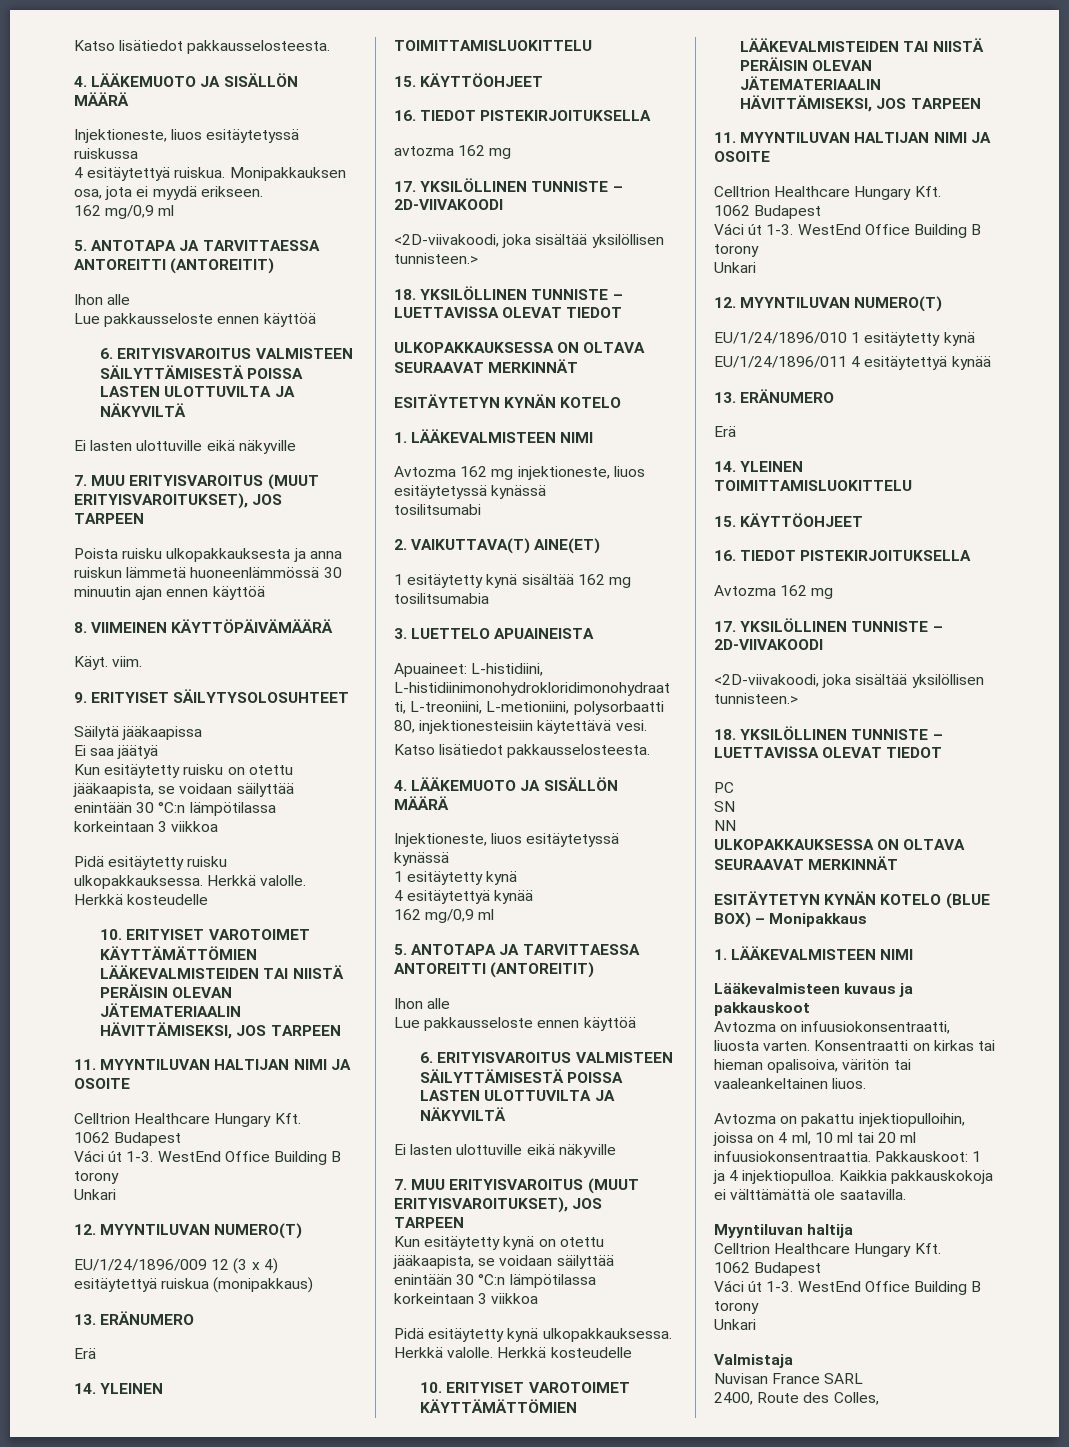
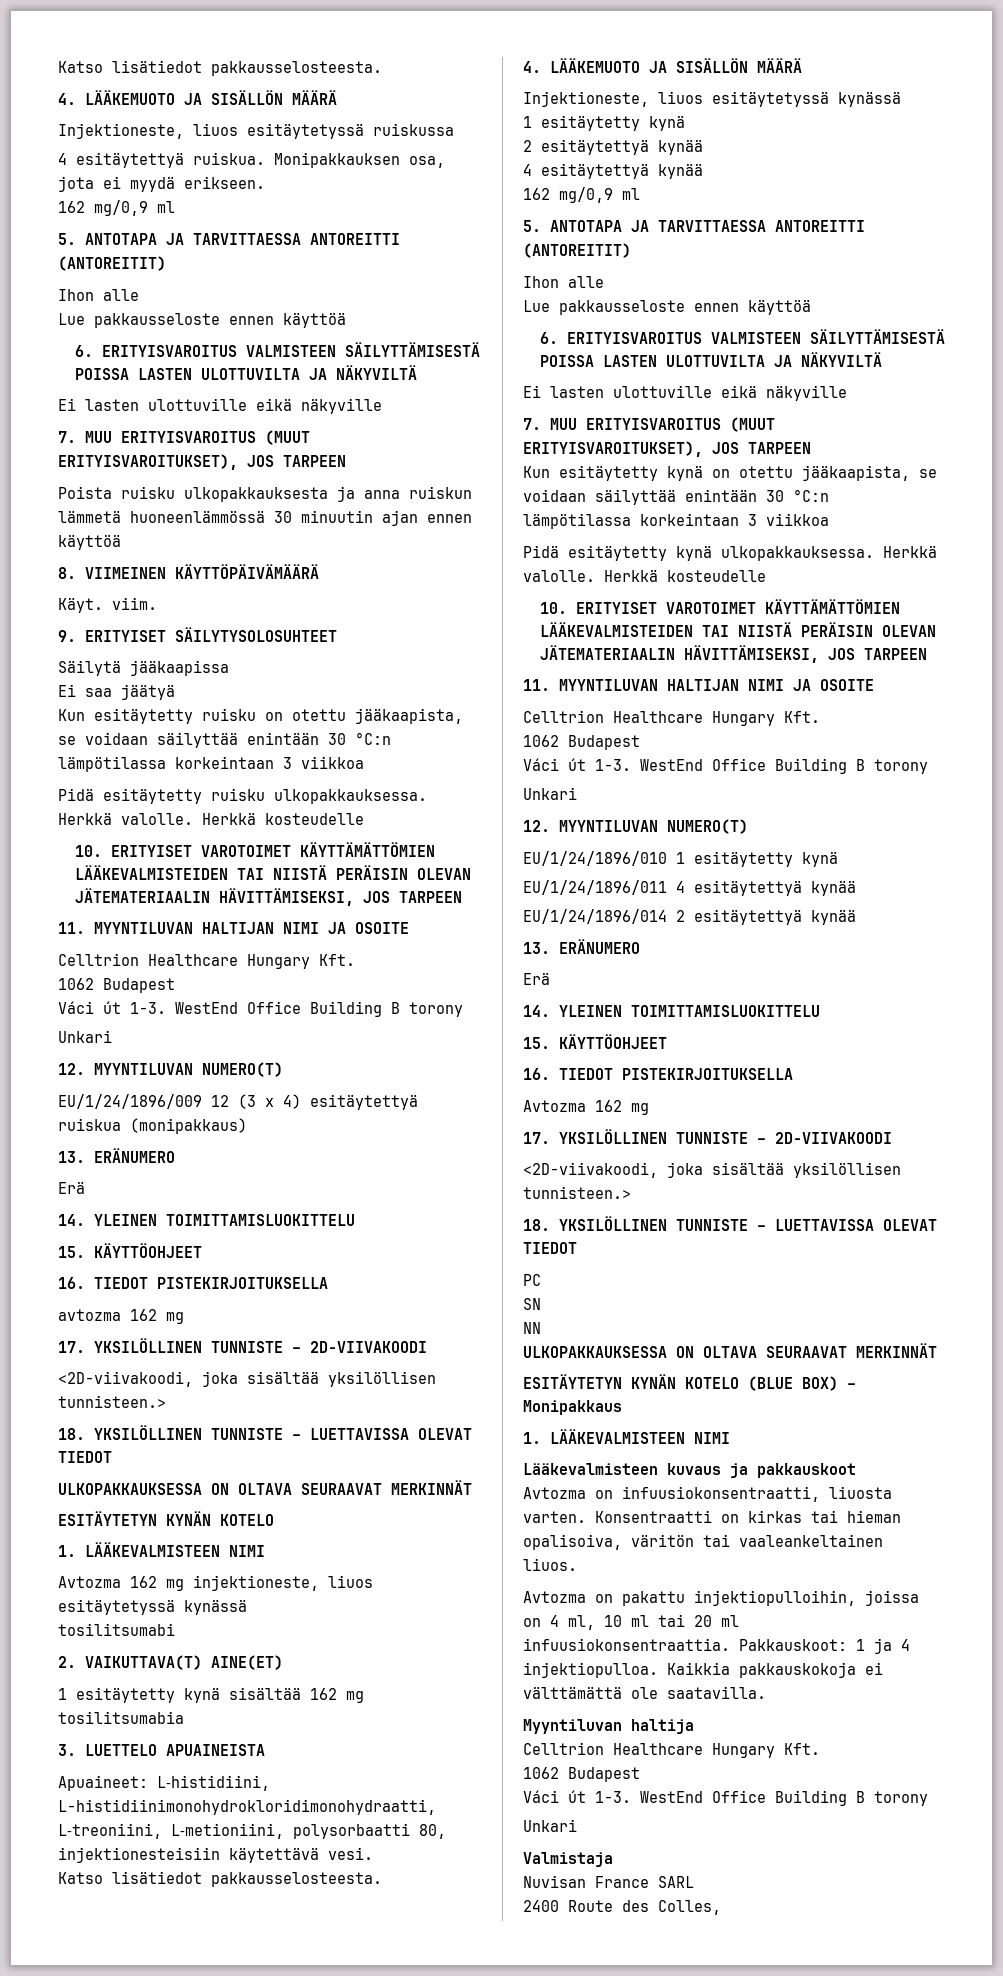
  Injektioneste, liuos esitäytetyssä kynässä
  1 esitäytetty kynä
+ 2 esitäytettyä kynää
+ EU/1/24/1896/014 2 esitäytettyä kynää
- 2400, Route des Colles,
+ 2400 Route des Colles,

